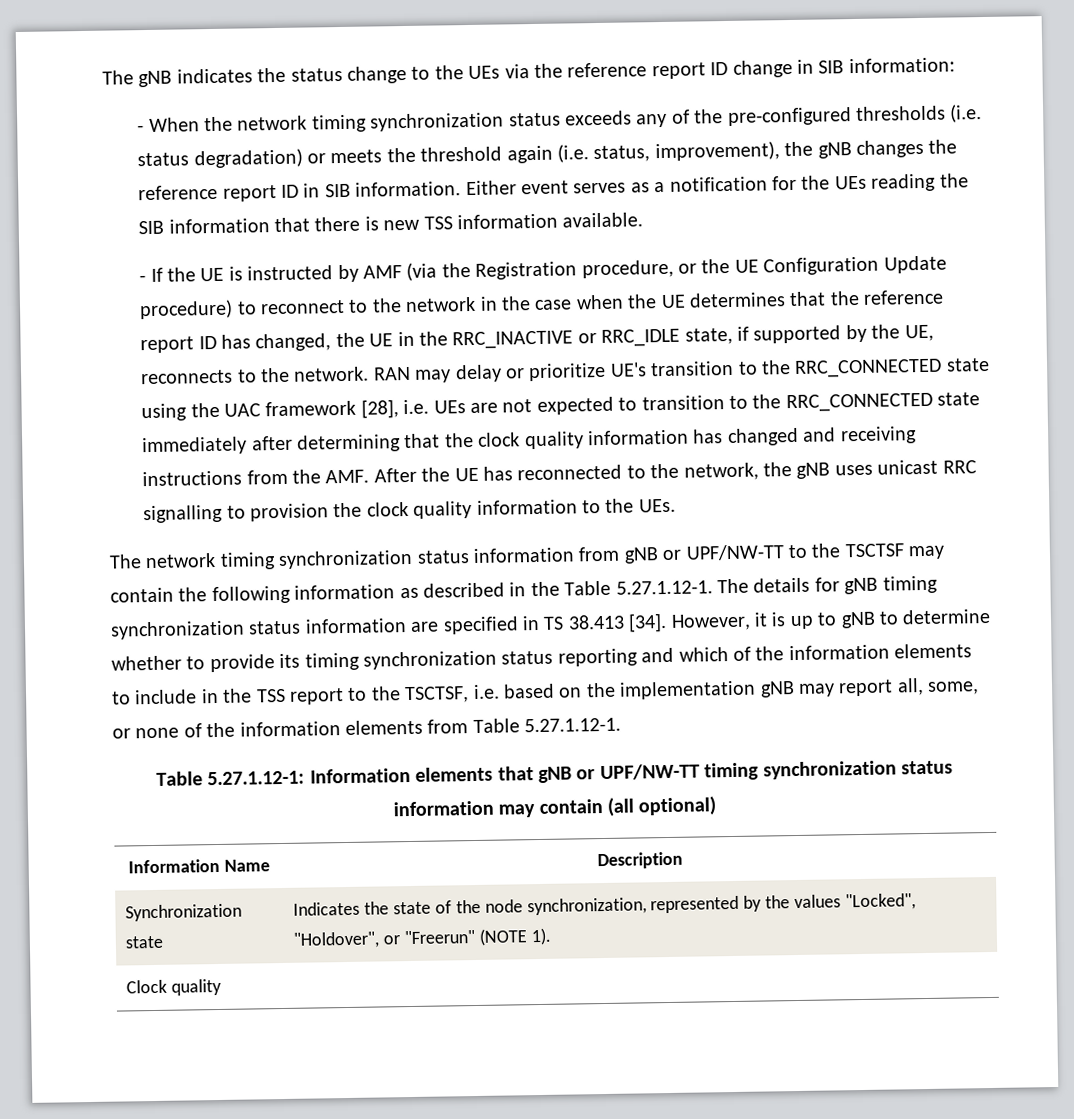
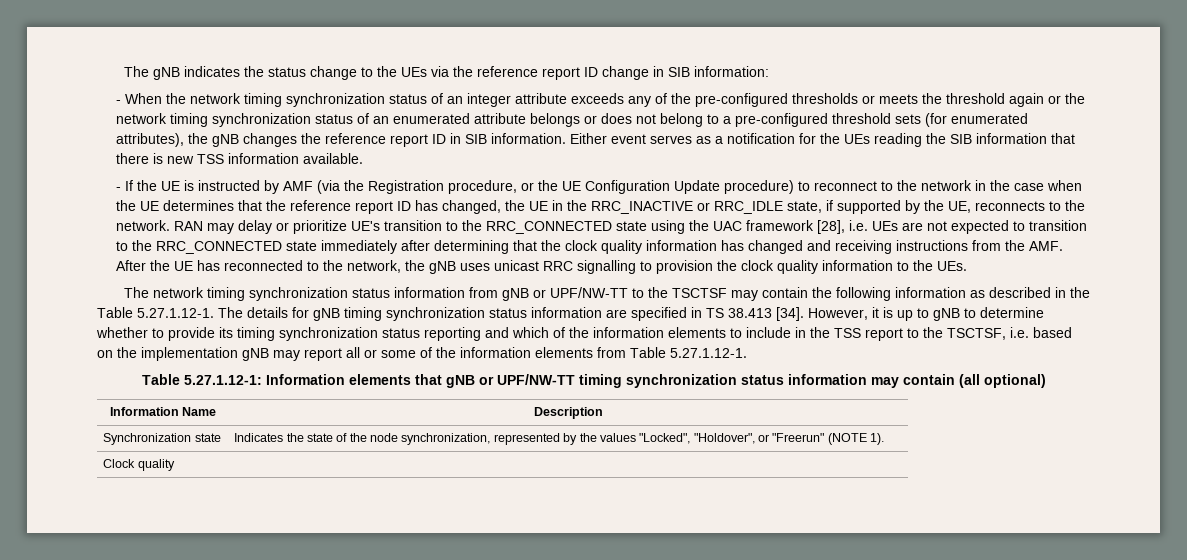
- - When the network timing synchronization status exceeds any of the pre-configured thresholds (i.e. status degradation) or meets the threshold again (i.e. status, improvement), the gNB changes the reference report ID in SIB information.
+ - When the network timing synchronization status of an integer attribute exceeds any of the pre-configured thresholds or meets the threshold again or the network timing synchronization status of an enumerated attribute belongs or does not belong to a pre-configured threshold sets (for enumerated attributes), the gNB changes the reference report ID in SIB information.
- However, it is up to gNB to determine whether to provide its timing synchronization status reporting and which of the information elements to include in the TSS report to the TSCTSF, i.e. based on the implementation gNB may report all, some, or none of the information elements from Table 5.27.1.12-1.
+ However, it is up to gNB to determine whether to provide its timing synchronization status reporting and which of the information elements to include in the TSS report to the TSCTSF, i.e. based on the implementation gNB may report all or some of the information elements from Table 5.27.1.12-1.

